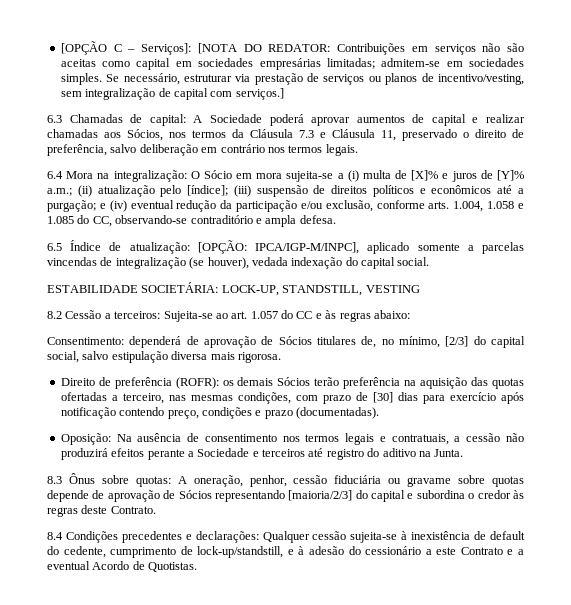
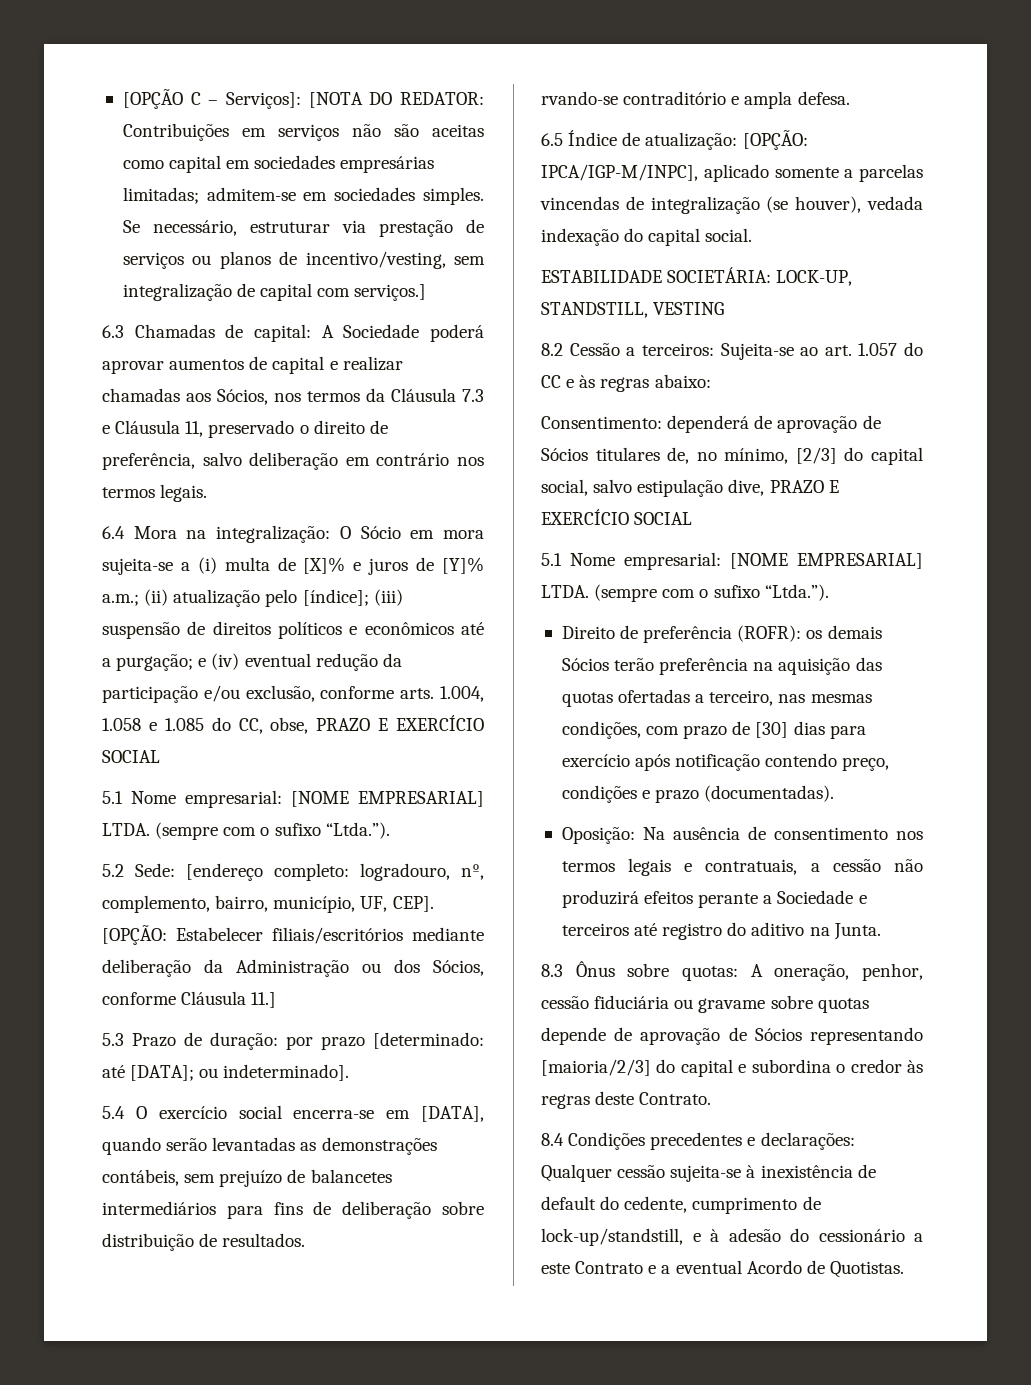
- 6.4 Mora na integralização: O Sócio em mora sujeita-se a (i) multa de [X]% e juros de [Y]% a.m.; (ii) atualização pelo [índice]; (iii) suspensão de direitos políticos e econômicos até a purgação; e (iv) eventual redução da participação e/ou exclusão, conforme arts. 1.004, 1.058 e 1.085 do CC, observando-se contraditório e ampla defesa.
+ 6.4 Mora na integralização: O Sócio em mora sujeita-se a (i) multa de [X]% e juros de [Y]% a.m.; (ii) atualização pelo [índice]; (iii) suspensão de direitos políticos e econômicos até a purgação; e (iv) eventual redução da participação e/ou exclusão, conforme arts. 1.004, 1.058 e 1.085 do CC, obse, PRAZO E EXERCÍCIO SOCIAL
+ 5.1 Nome empresarial: [NOME EMPRESARIAL] LTDA. (sempre com o sufixo “Ltda.”).
+ 5.2 Sede: [endereço completo: logradouro, nº, complemento, bairro, município, UF, CEP]. [OPÇÃO: Estabelecer filiais/escritórios mediante deliberação da Administração ou dos Sócios, conforme Cláusula 11.]
+ 5.3 Prazo de duração: por prazo [determinado: até [DATA]; ou indeterminado].
+ 5.4 O exercício social encerra-se em [DATA], quando serão levantadas as demonstrações contábeis, sem prejuízo de balancetes intermediários para fins de deliberação sobre distribuição de resultados.
+ rvando-se contraditório e ampla defesa.
- Consentimento: dependerá de aprovação de Sócios titulares de, no mínimo, [2/3] do capital social, salvo estipulação diversa mais rigorosa.
+ Consentimento: dependerá de aprovação de Sócios titulares de, no mínimo, [2/3] do capital social, salvo estipulação dive, PRAZO E EXERCÍCIO SOCIAL
+ 5.1 Nome empresarial: [NOME EMPRESARIAL] LTDA. (sempre com o sufixo “Ltda.”).

